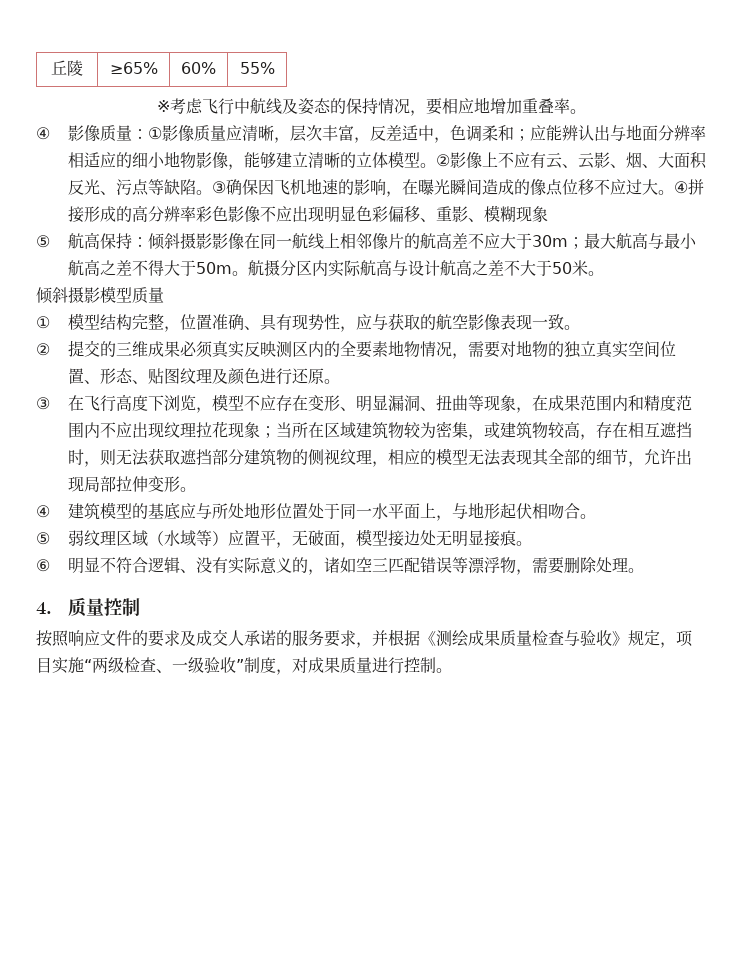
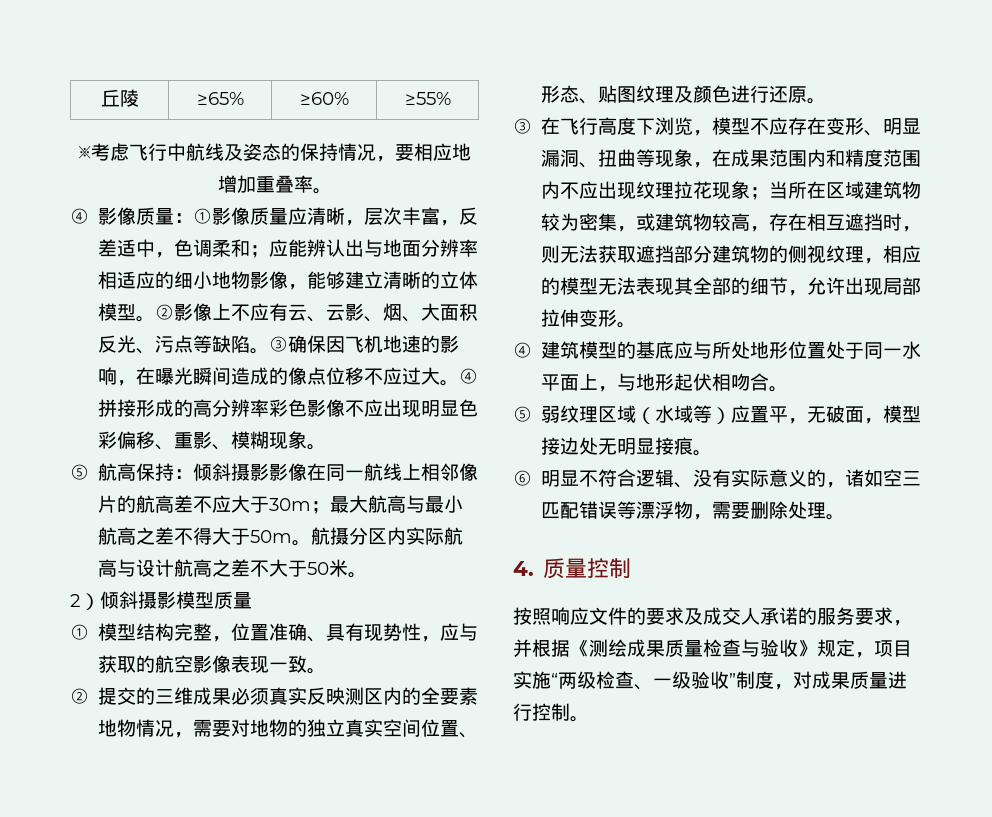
- 丘陵 | ≥65% | 60% | 55%
+ 丘陵 | ≥65% | ≥60% | ≥55%
- ④拼接形成的高分辨率彩色影像不应出现明显色彩偏移、重影、模糊现象
+ ④拼接形成的高分辨率彩色影像不应出现明显色彩偏移、重影、模糊现象。
- 倾斜摄影模型质量
+ 2）倾斜摄影模型质量

